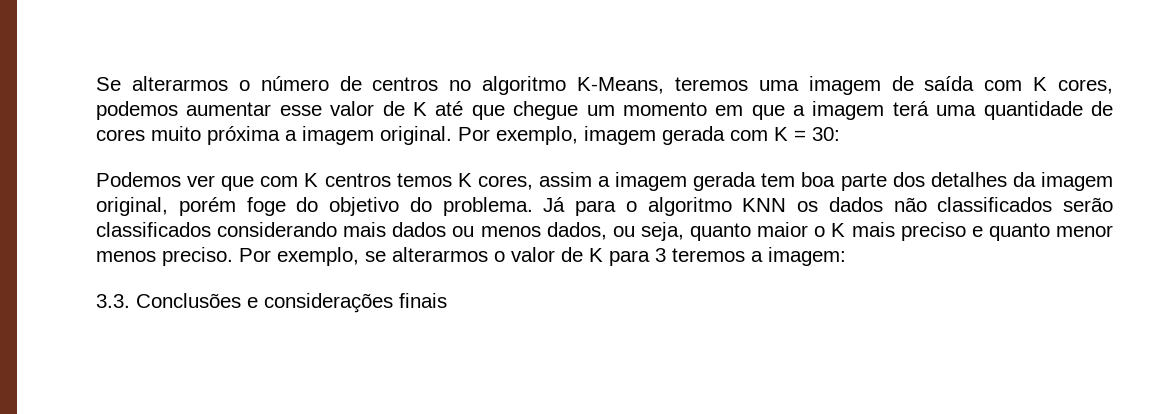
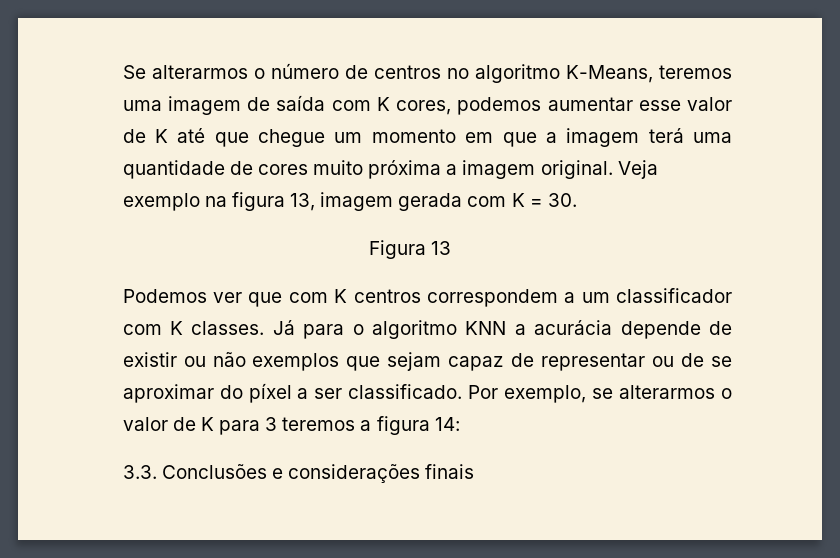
- Por exemplo, imagem gerada com K = 30:
+ Veja exemplo na figura 13, imagem gerada com K = 30.
+ Figura 13
- Podemos ver que com K centros temos K cores, assim a imagem gerada tem boa parte dos detalhes da imagem original, porém foge do objetivo do problema.
+ Podemos ver que com K centros correspondem a um classificador com K classes.
- Já para o algoritmo KNN os dados não classificados serão classificados considerando mais dados ou menos dados, ou seja, quanto maior o K mais preciso e quanto menor menos preciso.
+ Já para o algoritmo KNN a acurácia depende de existir ou não exemplos que sejam capaz de representar ou de se aproximar do píxel a ser classificado.
- Por exemplo, se alterarmos o valor de K para 3 teremos a imagem:
+ Por exemplo, se alterarmos o valor de K para 3 teremos a figura 14:

